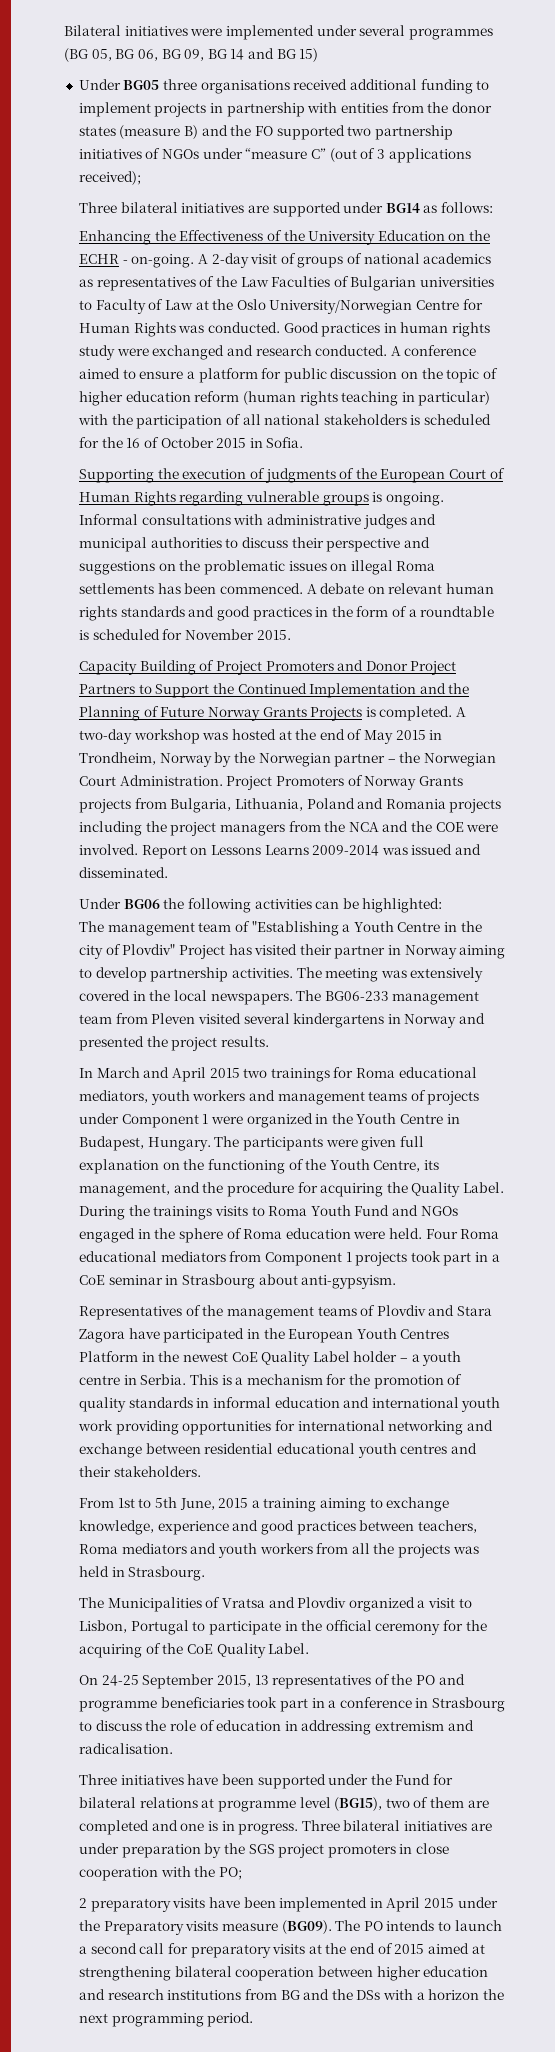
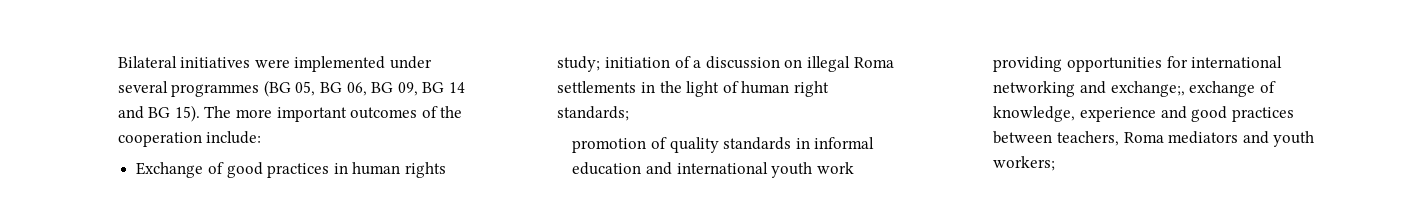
- Bilateral initiatives were implemented under several programmes (BG 05, BG 06, BG 09, BG 14 and BG 15)
- Under BG05 three organisations received additional funding to implement projects in partnership with entities from the donor states (measure B) and the FO supported two partnership initiatives of NGOs under “measure C” (out of 3 applications received);
- Three bilateral initiatives are supported under BG14 as follows:
- Enhancing the Effectiveness of the University Education on the ECHR - on-going. A 2-day visit of groups of national academics as representatives of the Law Faculties of Bulgarian universities to Faculty of Law at the Oslo University/Norwegian Centre for Human Rights was conducted. Good practices in human rights study were exchanged and research conducted. A conference aimed to ensure a platform for public discussion on the topic of higher education reform (human rights teaching in particular) with the participation of all national stakeholders is scheduled for the 16 of October 2015 in Sofia.
- Supporting the execution of judgments of the European Court of Human Rights regarding vulnerable groups is ongoing. Informal consultations with administrative judges and municipal authorities to discuss their perspective and suggestions on the problematic issues on illegal Roma settlements has been commenced. A debate on relevant human rights standards and good practices in the form of a roundtable is scheduled for November 2015.
- Capacity Building of Project Promoters and Donor Project Partners to Support the Continued Implementation and the Planning of Future Norway Grants Projects is completed. A two-day workshop was hosted at the end of May 2015 in Trondheim, Norway by the Norwegian partner – the Norwegian Court Administration. Project Promoters of Norway Grants projects from Bulgaria, Lithuania, Poland and Romania projects including the project managers from the NCA and the COE were involved. Report on Lessons Learns 2009-2014 was issued and disseminated.
- Under BG06 the following activities can be highlighted:
- The management team of "Establishing a Youth Centre in the city of Plovdiv" Project has visited their partner in Norway aiming to develop partnership activities. The meeting was extensively covered in the local newspapers. The BG06-233 management team from Pleven visited several kindergartens in Norway and presented the project results.
- In March and April 2015 two trainings for Roma educational mediators, youth workers and management teams of projects under Component 1 were organized in the Youth Centre in Budapest, Hungary. The participants were given full explanation on the functioning of the Youth Centre, its management, and the procedure for acquiring the Quality Label. During the trainings visits to Roma Youth Fund and NGOs engaged in the sphere of Roma education were held. Four Roma educational mediators from Component 1 projects took part in a CoE seminar in Strasbourg about anti-gypsyism.
- Representatives of the management teams of Plovdiv and Stara Zagora have participated in the European Youth Centres Platform in the newest CoE Quality Label holder – a youth centre in Serbia. This is a mechanism for the promotion of quality standards in informal education and international youth work providing opportunities for international networking and exchange between residential educational youth centres and their stakeholders.
- From 1st to 5th June, 2015 a training aiming to exchange knowledge, experience and good practices between teachers, Roma mediators and youth workers from all the projects was held in Strasbourg.
- The Municipalities of Vratsa and Plovdiv organized a visit to Lisbon, Portugal to participate in the official ceremony for the acquiring of the CoE Quality Label.
- On 24-25 September 2015, 13 representatives of the PO and programme beneficiaries took part in a conference in Strasbourg to discuss the role of education in addressing extremism and radicalisation.
- Three initiatives have been supported under the Fund for bilateral relations at programme level (BG15), two of them are completed and one is in progress. Three bilateral initiatives are under preparation by the SGS project promoters in close cooperation with the PO;
- 2 preparatory visits have been implemented in April 2015 under the Preparatory visits measure (BG09). The PO intends to launch a second call for preparatory visits at the end of 2015 aimed at strengthening bilateral cooperation between higher education and research institutions from BG and the DSs with a horizon the next programming period.
+ Bilateral initiatives were implemented under several programmes (BG 05, BG 06, BG 09, BG 14 and BG 15). The more important outcomes of the cooperation include:
+ Exchange of good practices in human rights study; initiation of a discussion on illegal Roma settlements in the light of human right standards;
+ promotion of quality standards in informal education and international youth work providing opportunities for international networking and exchange;, exchange of knowledge, experience and good practices between teachers, Roma mediators and youth workers;

